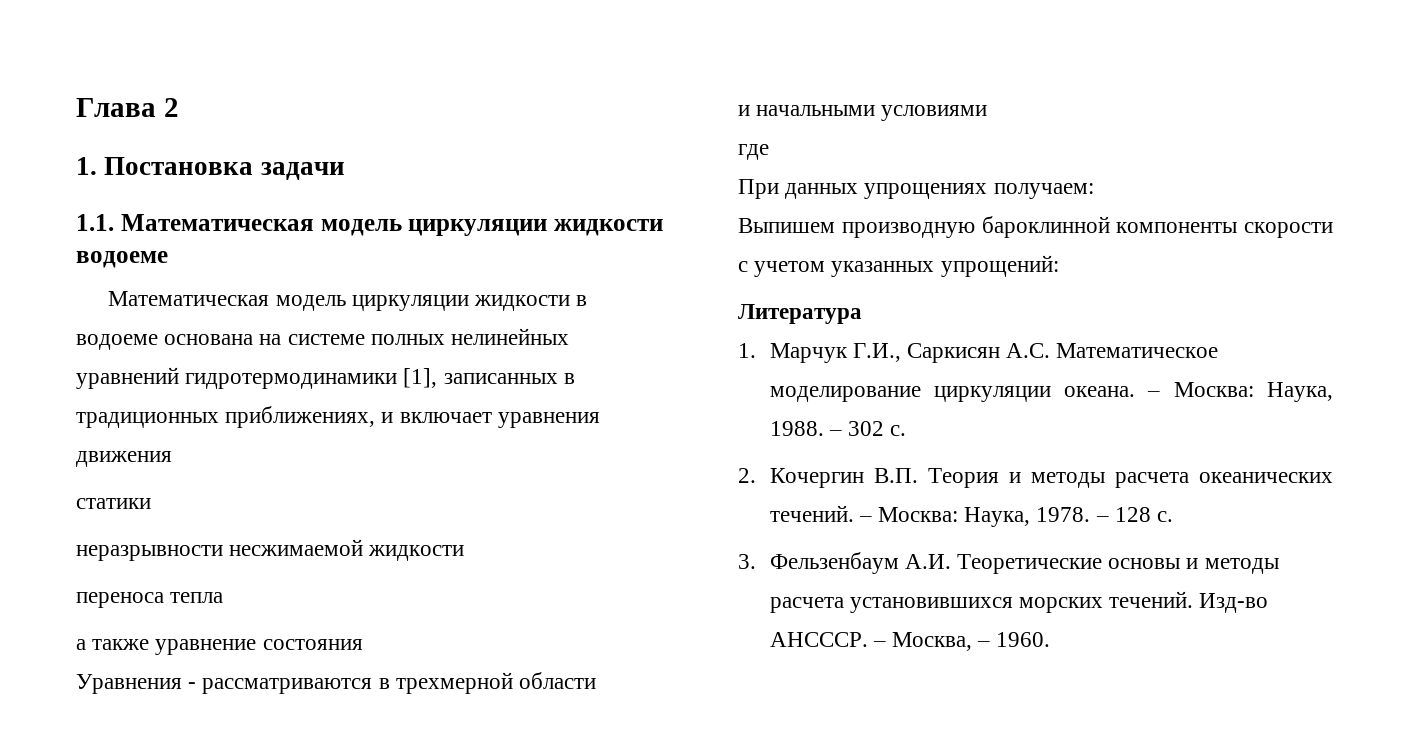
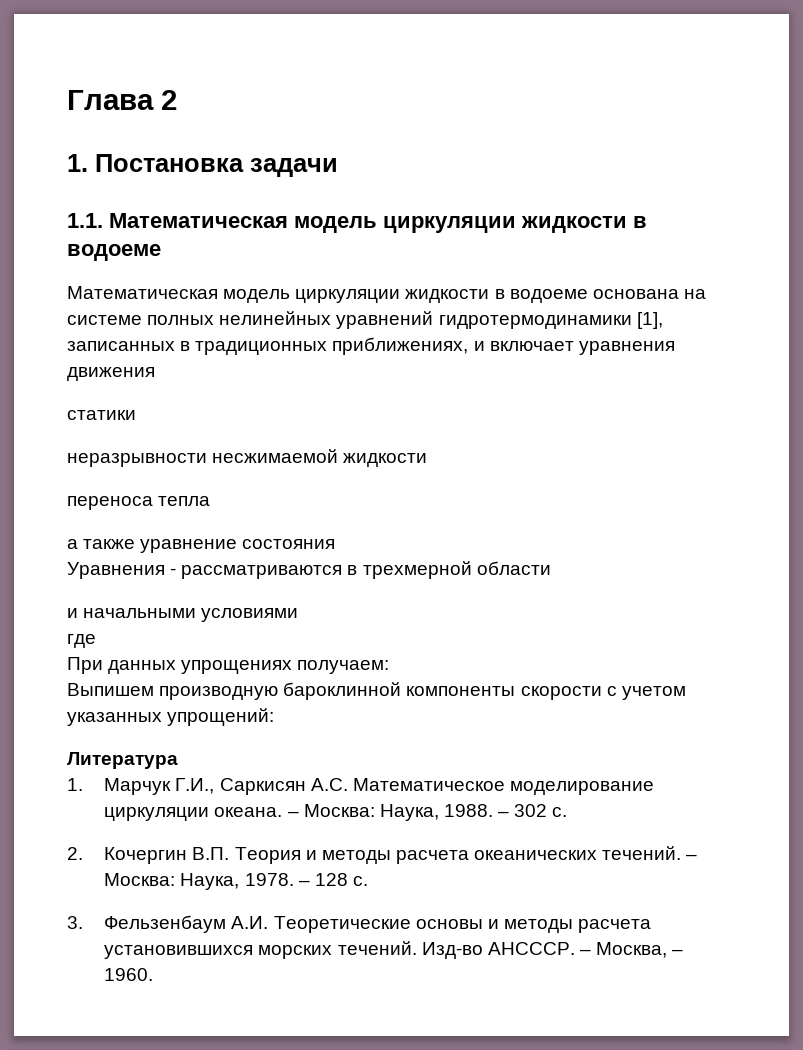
- 1.1. Математическая модель циркуляции жидкости водоеме
+ 1.1. Математическая модель циркуляции жидкости в водоеме

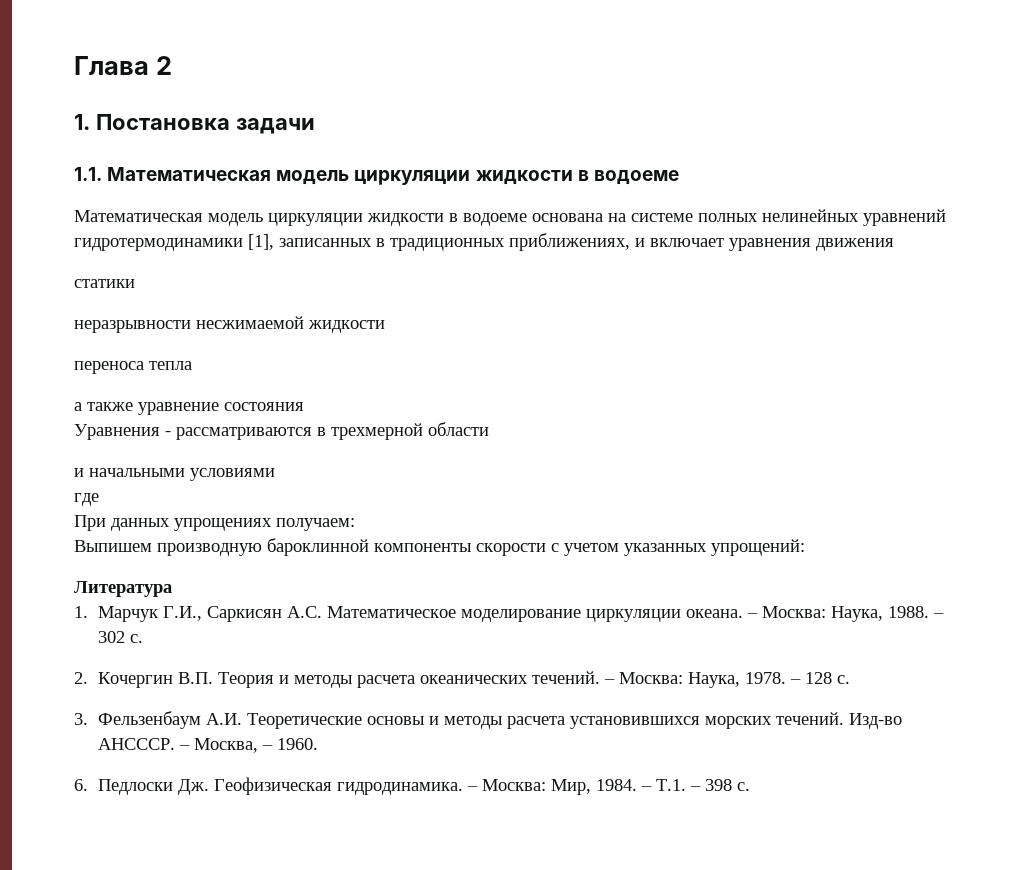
+ 6. Педлоски Дж. Геофизическая гидродинамика. – Москва: Мир, 1984. – Т.1. – 398 с.

